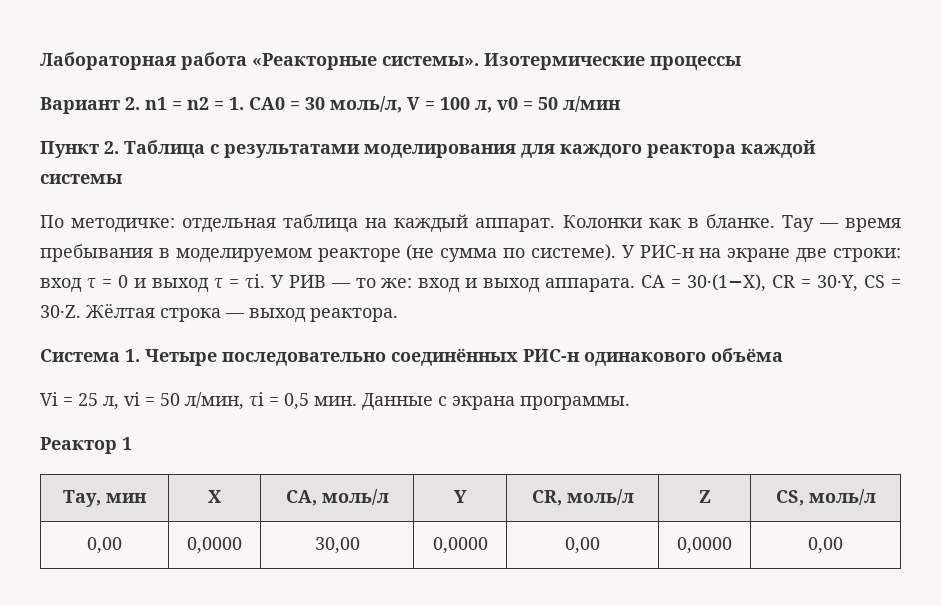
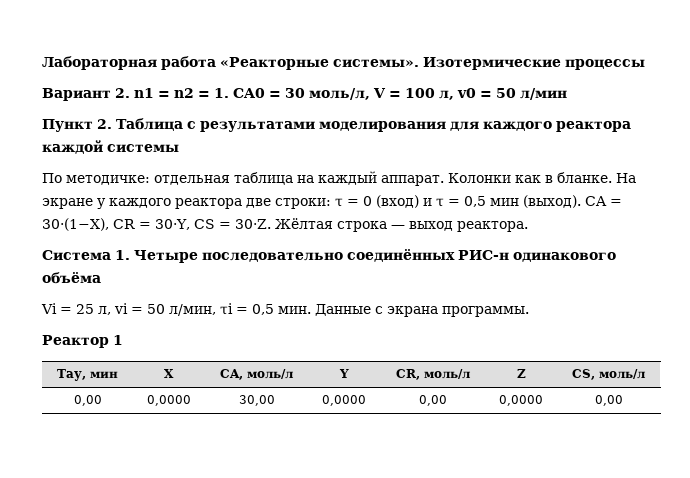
- Тау — время пребывания в моделируемом реакторе (не сумма по системе). У РИС-н на экране две строки: вход τ = 0 и выход τ = τi. У РИВ — то же: вход и выход аппарата.
+ На экране у каждого реактора две строки: τ = 0 (вход) и τ = 0,5 мин (выход).

